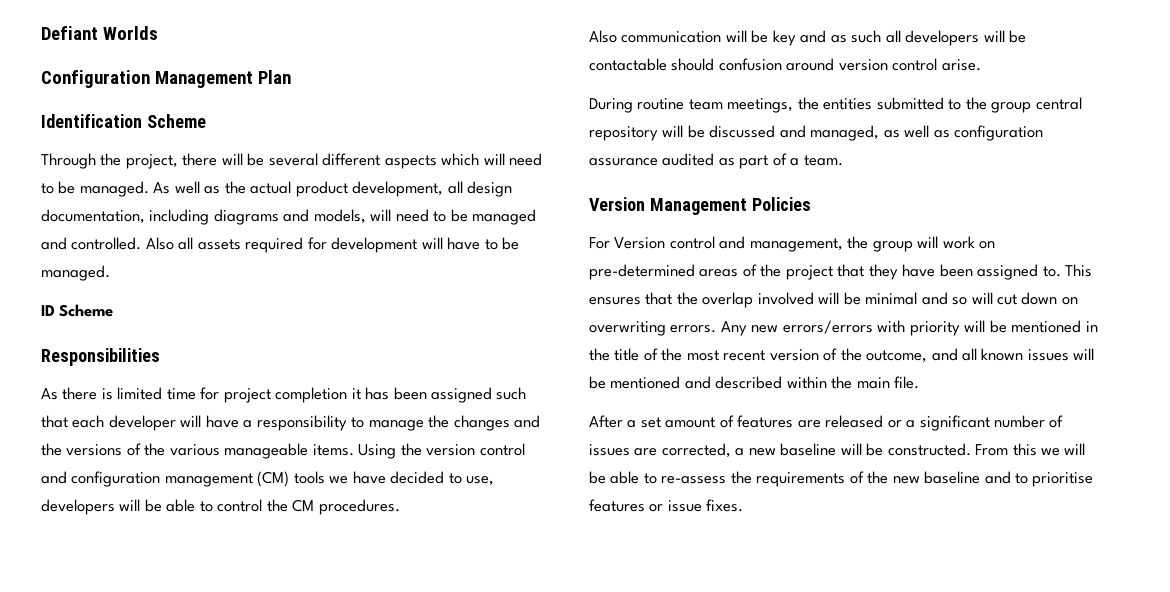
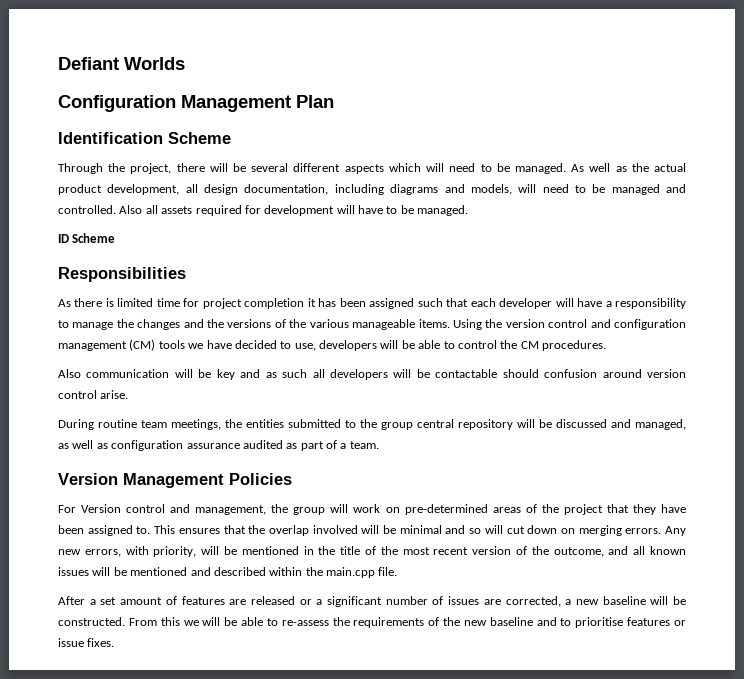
- This ensures that the overlap involved will be minimal and so will cut down on overwriting errors.
+ This ensures that the overlap involved will be minimal and so will cut down on merging errors.
- Any new errors/errors with priority will be mentioned in the title of the most recent version of the outcome, and all known issues will be mentioned and described within the main file.
+ Any new errors, with priority, will be mentioned in the title of the most recent version of the outcome, and all known issues will be mentioned and described within the main.cpp file.

